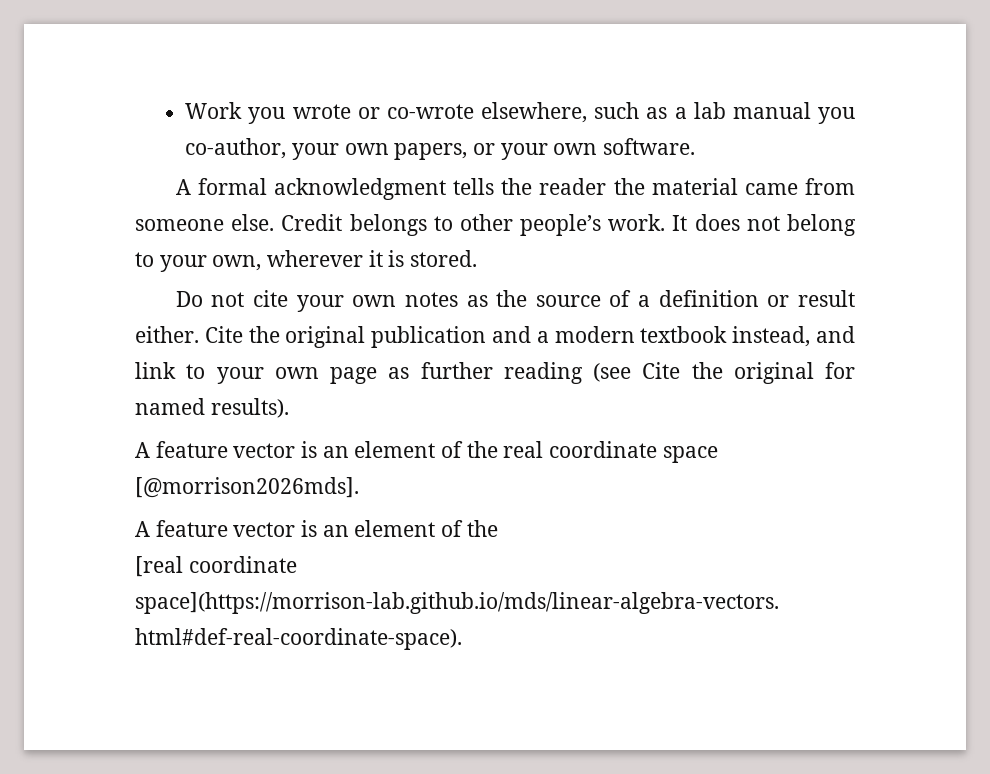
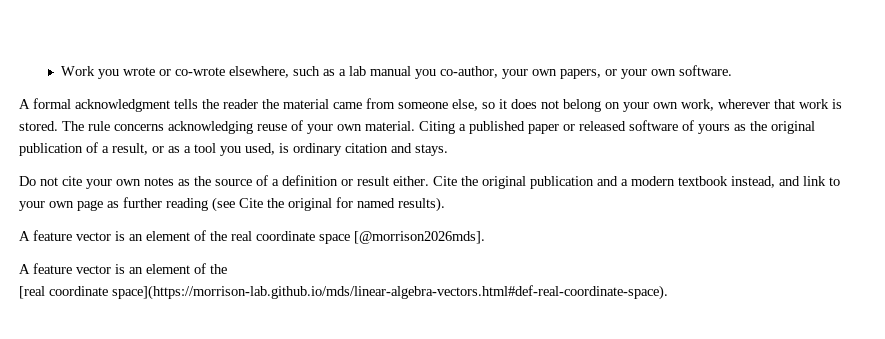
- A formal acknowledgment tells the reader the material came from someone else. Credit belongs to other people’s work. It does not belong to your own, wherever it is stored.
+ A formal acknowledgment tells the reader the material came from someone else, so it does not belong on your own work, wherever that work is stored. The rule concerns acknowledging reuse of your own material. Citing a published paper or released software of yours as the original publication of a result, or as a tool you used, is ordinary citation and stays.

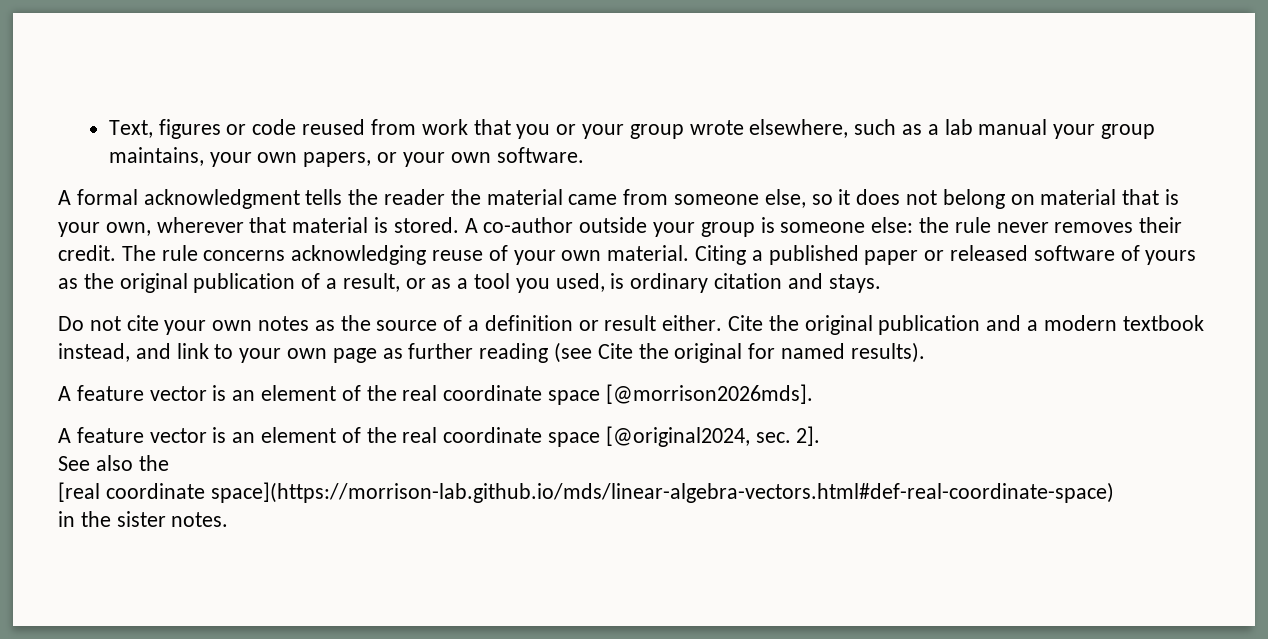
- Work you wrote or co-wrote elsewhere, such as a lab manual you co-author, your own papers, or your own software.
+ Text, figures or code reused from work that you or your group wrote elsewhere, such as a lab manual your group maintains, your own papers, or your own software.
- A formal acknowledgment tells the reader the material came from someone else, so it does not belong on your own work, wherever that work is stored.
+ A formal acknowledgment tells the reader the material came from someone else, so it does not belong on material that is your own, wherever that material is stored.
+ A co-author outside your group is someone else: the rule never removes their credit.
  A feature vector is an element of the real coordinate space [@morrison2026mds].
- A feature vector is an element of the
- [real coordinate space](https://morrison-lab.github.io/mds/linear-algebra-vectors.html#def-real-coordinate-space).
+ A feature vector is an element of the real coordinate space [@original2024, sec. 2].
+ See also the
+ [real coordinate space](https://morrison-lab.github.io/mds/linear-algebra-vectors.html#def-real-coordinate-space)
+ in the sister notes.

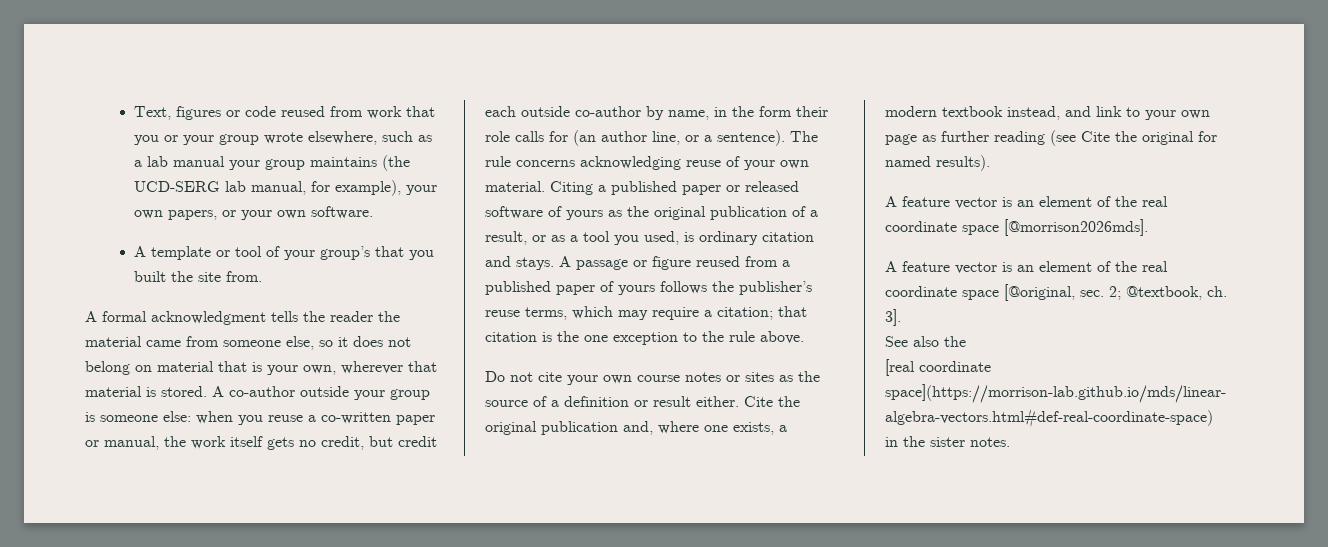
- Text, figures or code reused from work that you or your group wrote elsewhere, such as a lab manual your group maintains, your own papers, or your own software.
+ Text, figures or code reused from work that you or your group wrote elsewhere, such as a lab manual your group maintains (the UCD-SERG lab manual, for example), your own papers, or your own software.
+ A template or tool of your group’s that you built the site from.
- A co-author outside your group is someone else: the rule never removes their credit.
+ A co-author outside your group is someone else: when you reuse a co-written paper or manual, the work itself gets no credit, but credit each outside co-author by name, in the form their role calls for (an author line, or a sentence).
+ A passage or figure reused from a published paper of yours follows the publisher’s reuse terms, which may require a citation; that citation is the one exception to the rule above.
- Do not cite your own notes as the source of a definition or result either.
+ Do not cite your own course notes or sites as the source of a definition or result either.
- Cite the original publication and a modern textbook instead, and link to your own page as further reading (see Cite the original for named results).
+ Cite the original publication and, where one exists, a modern textbook instead, and link to your own page as further reading (see Cite the original for named results).
- A feature vector is an element of the real coordinate space [@original2024, sec. 2].
+ A feature vector is an element of the real coordinate space [@original, sec. 2; @textbook, ch. 3].

